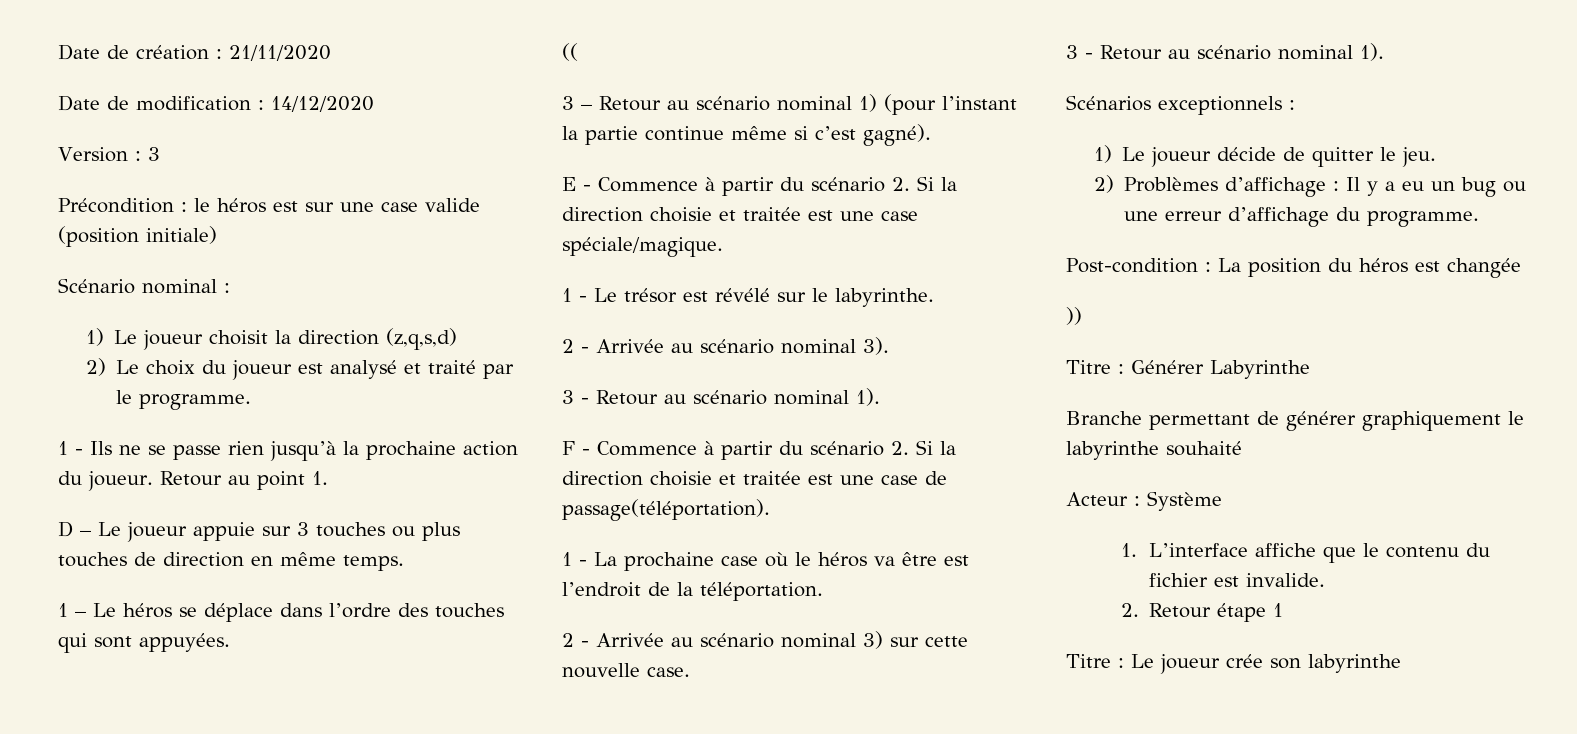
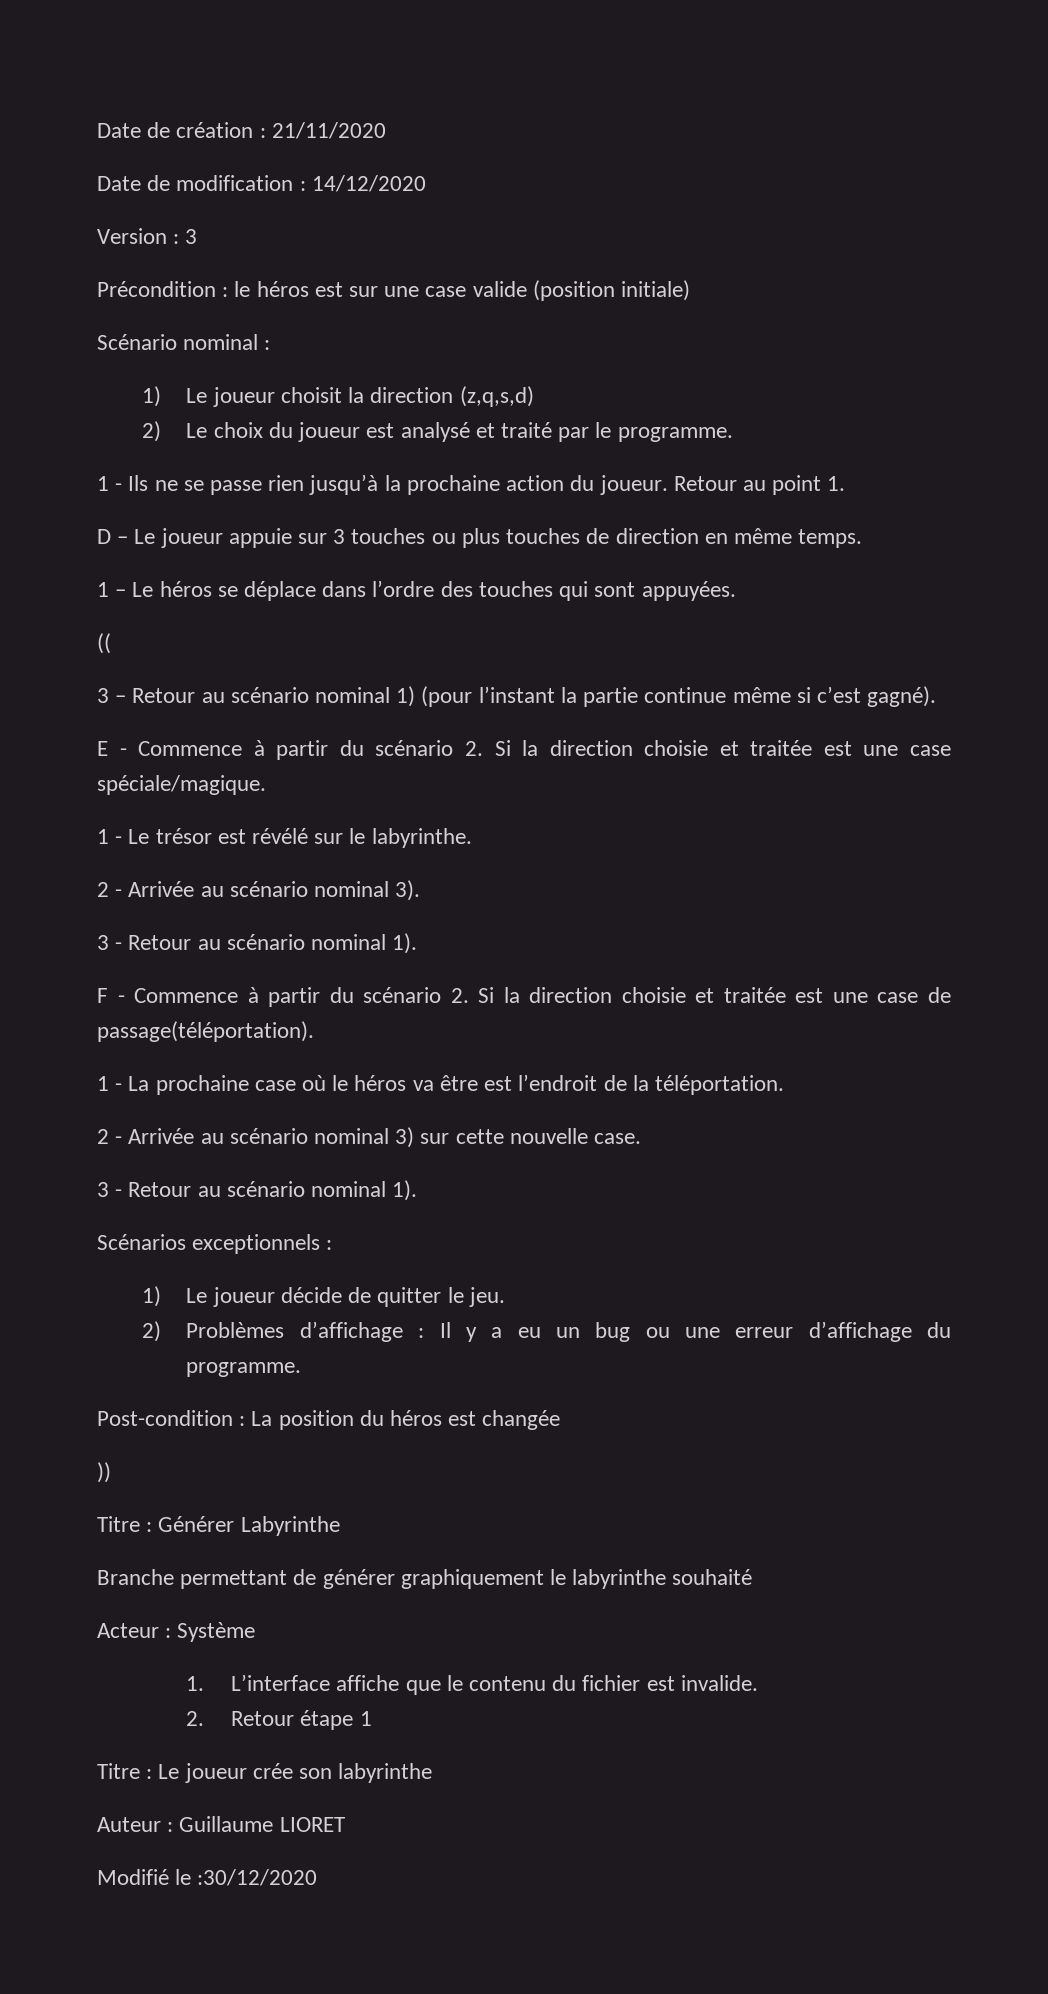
+ Auteur : Guillaume LIORET
+ Modifié le :30/12/2020

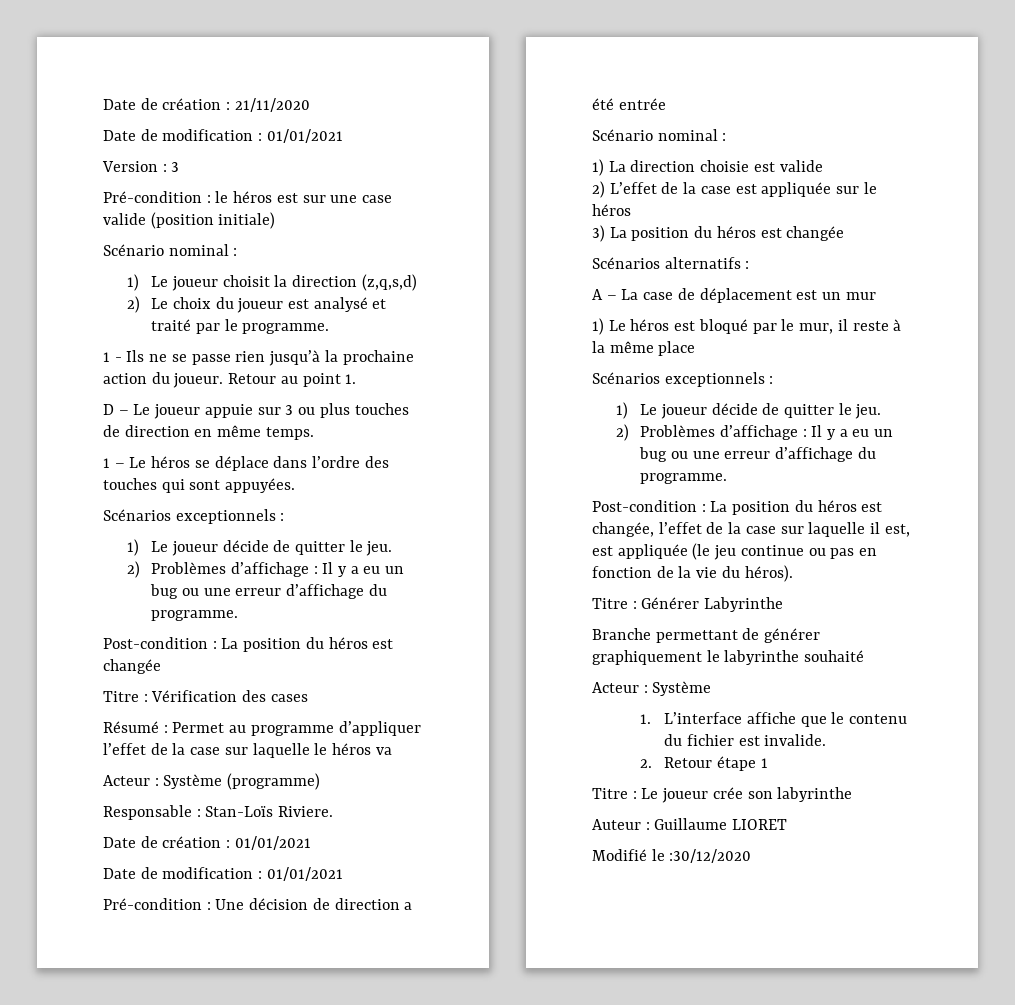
  Date de création : 21/11/2020
- Date de modification : 14/12/2020
+ Date de modification : 01/01/2021
- Précondition : le héros est sur une case valide (position initiale)
+ Pré-condition : le héros est sur une case valide (position initiale)
- D – Le joueur appuie sur 3 touches ou plus touches de direction en même temps.
+ D – Le joueur appuie sur 3 ou plus touches de direction en même temps.
- ((
- 3 – Retour au scénario nominal 1) (pour l’instant la partie continue même si c’est gagné).
- E - Commence à partir du scénario 2. Si la direction choisie et traitée est une case spéciale/magique.
- 1 - Le trésor est révélé sur le labyrinthe.
- 2 - Arrivée au scénario nominal 3).
- 3 - Retour au scénario nominal 1).
- F - Commence à partir du scénario 2. Si la direction choisie et traitée est une case de passage(téléportation).
- 1 - La prochaine case où le héros va être est l’endroit de la téléportation.
- 2 - Arrivée au scénario nominal 3) sur cette nouvelle case.
- 3 - Retour au scénario nominal 1).
- ))
+ Titre : Vérification des cases
+ Résumé : Permet au programme d’appliquer l’effet de la case sur laquelle le héros va
+ Acteur : Système (programme)
+ Responsable : Stan-Loïs Riviere.
+ Date de création : 01/01/2021
+ Date de modification : 01/01/2021
+ Pré-condition : Une décision de direction a été entrée
+ Scénario nominal :
+ 1) La direction choisie est valide
+ 2) L’effet de la case est appliquée sur le héros
+ 3) La position du héros est changée
+ Scénarios alternatifs :
+ A – La case de déplacement est un mur
+ 1) Le héros est bloqué par le mur, il reste à la même place
+ Scénarios exceptionnels :
+ 1) Le joueur décide de quitter le jeu.
+ 2) Problèmes d’affichage : Il y a eu un bug ou une erreur d’affichage du programme.
+ Post-condition : La position du héros est changée, l’effet de la case sur laquelle il est, est appliquée (le jeu continue ou pas en fonction de la vie du héros).

